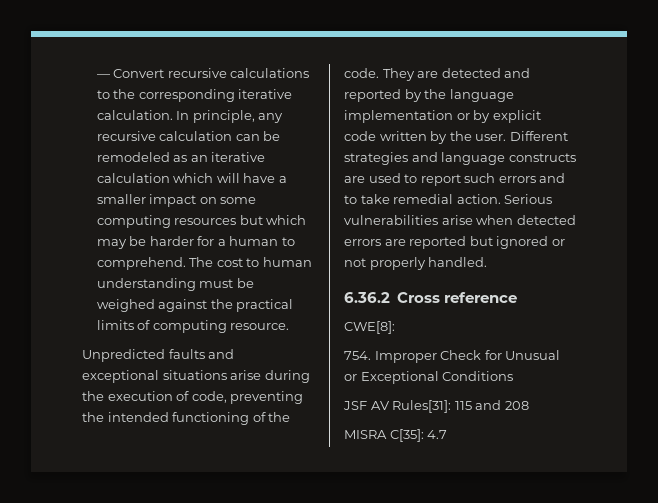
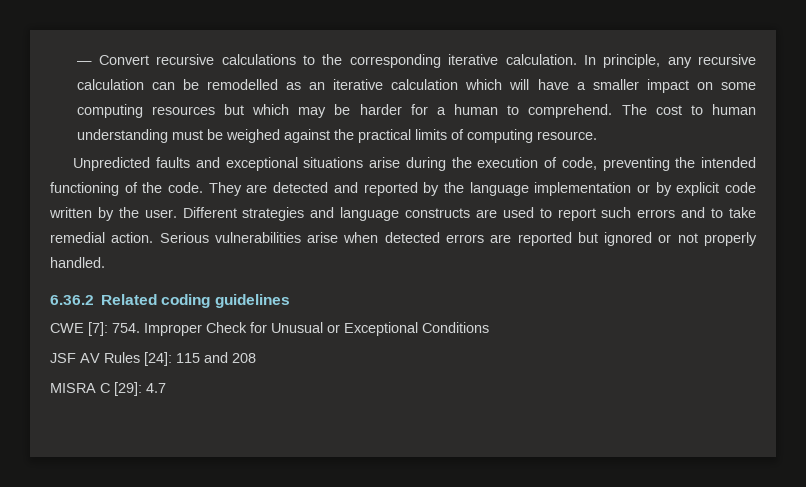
- In principle, any recursive calculation can be remodeled as an iterative calculation which will have a smaller impact on some computing resources but which may be harder for a human to comprehend.
+ In principle, any recursive calculation can be remodelled as an iterative calculation which will have a smaller impact on some computing resources but which may be harder for a human to comprehend.
- 6.36.2 Cross reference
- CWE[8]:
- 754. Improper Check for Unusual or Exceptional Conditions
+ 6.36.2 Related coding guidelines
+ CWE [7]: 754. Improper Check for Unusual or Exceptional Conditions
- JSF AV Rules[31]: 115 and 208
+ JSF AV Rules [24]: 115 and 208
- MISRA C[35]: 4.7
+ MISRA C [29]: 4.7

